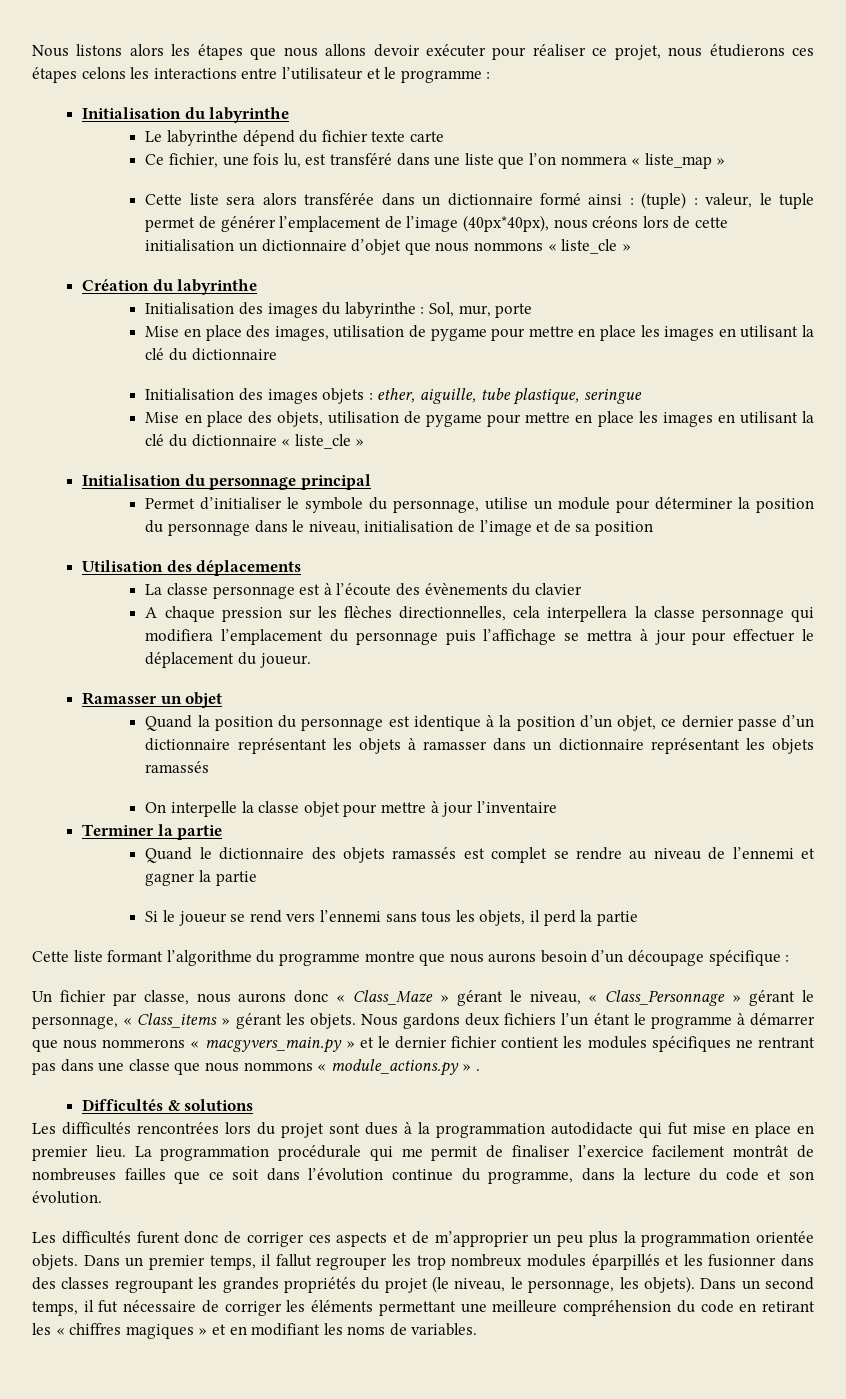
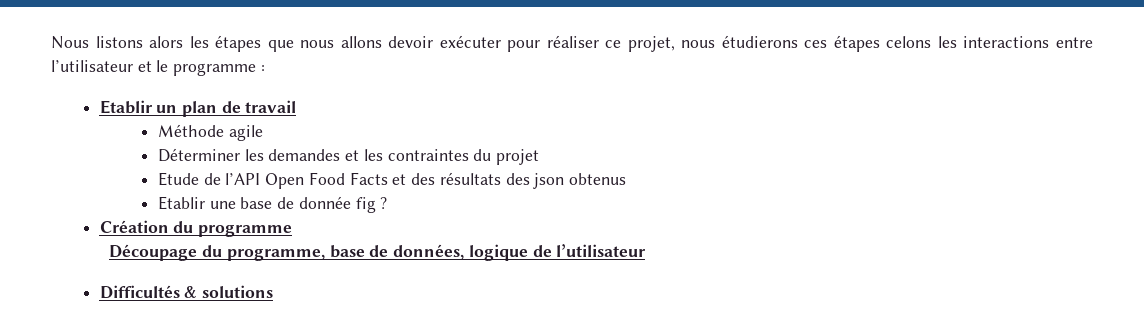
- Initialisation du labyrinthe
- Le labyrinthe dépend du fichier texte carte
- Ce fichier, une fois lu, est transféré dans une liste que l’on nommera « liste_map »
- Cette liste sera alors transférée dans un dictionnaire formé ainsi : (tuple) : valeur, le tuple permet de générer l’emplacement de l’image (40px*40px), nous créons lors de cette initialisation un dictionnaire d’objet que nous nommons « liste_cle »
- Création du labyrinthe
- Initialisation des images du labyrinthe : Sol, mur, porte
- Mise en place des images, utilisation de pygame pour mettre en place les images en utilisant la clé du dictionnaire
- Initialisation des images objets : ether, aiguille, tube plastique, seringue
- Mise en place des objets, utilisation de pygame pour mettre en place les images en utilisant la clé du dictionnaire « liste_cle »
- Initialisation du personnage principal
- Permet d’initialiser le symbole du personnage, utilise un module pour déterminer la position du personnage dans le niveau, initialisation de l’image et de sa position
- Utilisation des déplacements
- La classe personnage est à l’écoute des évènements du clavier
- A chaque pression sur les flèches directionnelles, cela interpellera la classe personnage qui modifiera l’emplacement du personnage puis l’affichage se mettra à jour pour effectuer le déplacement du joueur.
- Ramasser un objet
- Quand la position du personnage est identique à la position d’un objet, ce dernier passe d’un dictionnaire représentant les objets à ramasser dans un dictionnaire représentant les objets ramassés
- On interpelle la classe objet pour mettre à jour l’inventaire
- Terminer la partie
- Quand le dictionnaire des objets ramassés est complet se rendre au niveau de l’ennemi et gagner la partie
- Si le joueur se rend vers l’ennemi sans tous les objets, il perd la partie
- Cette liste formant l’algorithme du programme montre que nous aurons besoin d’un découpage spécifique :
- Un fichier par classe, nous aurons donc « Class_Maze » gérant le niveau, « Class_Personnage » gérant le personnage, « Class_items » gérant les objets. Nous gardons deux fichiers l’un étant le programme à démarrer que nous nommerons « macgyvers_main.py » et le dernier fichier contient les modules spécifiques ne rentrant pas dans une classe que nous nommons « module_actions.py » .
+ Etablir un plan de travail
+ Méthode agile
+ Déterminer les demandes et les contraintes du projet
+ Etude de l’API Open Food Facts et des résultats des json obtenus
+ Etablir une base de donnée fig ?
+ Création du programme
+ Découpage du programme, base de données, logique de l’utilisateur
  Difficultés & solutions
- Les difficultés rencontrées lors du projet sont dues à la programmation autodidacte qui fut mise en place en premier lieu. La programmation procédurale qui me permit de finaliser l’exercice facilement montrât de nombreuses failles que ce soit dans l’évolution continue du programme, dans la lecture du code et son évolution.
- Les difficultés furent donc de corriger ces aspects et de m’approprier un peu plus la programmation orientée objets. Dans un premier temps, il fallut regrouper les trop nombreux modules éparpillés et les fusionner dans des classes regroupant les grandes propriétés du projet (le niveau, le personnage, les objets). Dans un second temps, il fut nécessaire de corriger les éléments permettant une meilleure compréhension du code en retirant les « chiffres magiques » et en modifiant les noms de variables.

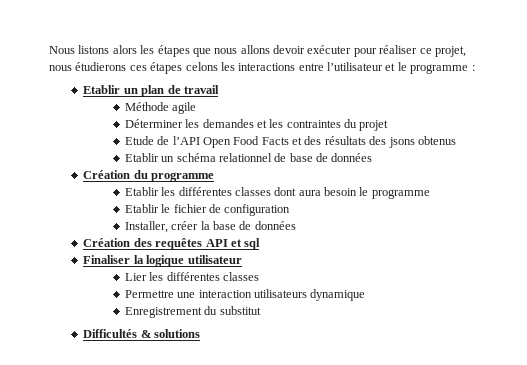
- Etude de l’API Open Food Facts et des résultats des json obtenus
+ Etude de l’API Open Food Facts et des résultats des jsons obtenus
- Etablir une base de donnée fig ?
+ Etablir un schéma relationnel de base de données
  Création du programme
- Découpage du programme, base de données, logique de l’utilisateur
+ Etablir les différentes classes dont aura besoin le programme
+ Etablir le fichier de configuration
+ Installer, créer la base de données
+ Création des requêtes API et sql
+ Finaliser la logique utilisateur
+ Lier les différentes classes
+ Permettre une interaction utilisateurs dynamique
+ Enregistrement du substitut

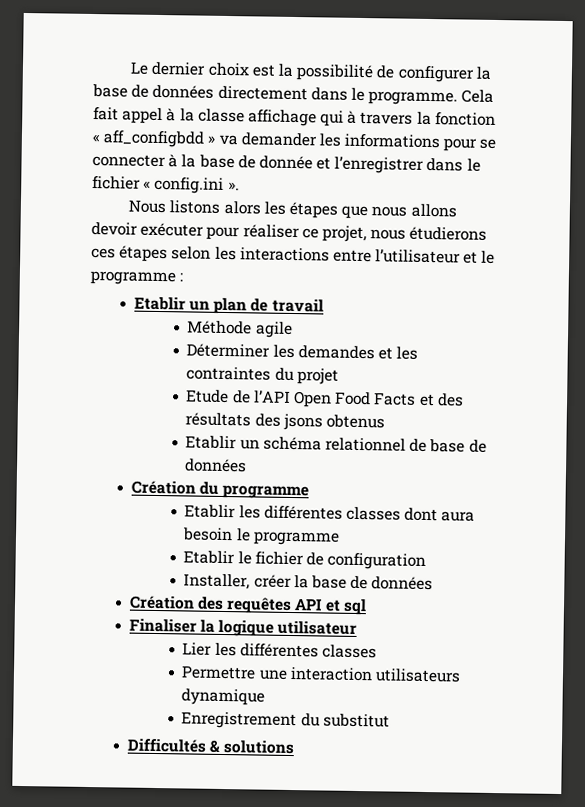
+ Le dernier choix est la possibilité de configurer la base de données directement dans le programme. Cela fait appel à la classe affichage qui à travers la fonction « aff_configbdd » va demander les informations pour se connecter à la base de donnée et l’enregistrer dans le fichier « config.ini ».
- Nous listons alors les étapes que nous allons devoir exécuter pour réaliser ce projet, nous étudierons ces étapes celons les interactions entre l’utilisateur et le programme :
+ Nous listons alors les étapes que nous allons devoir exécuter pour réaliser ce projet, nous étudierons ces étapes selon les interactions entre l’utilisateur et le programme :

